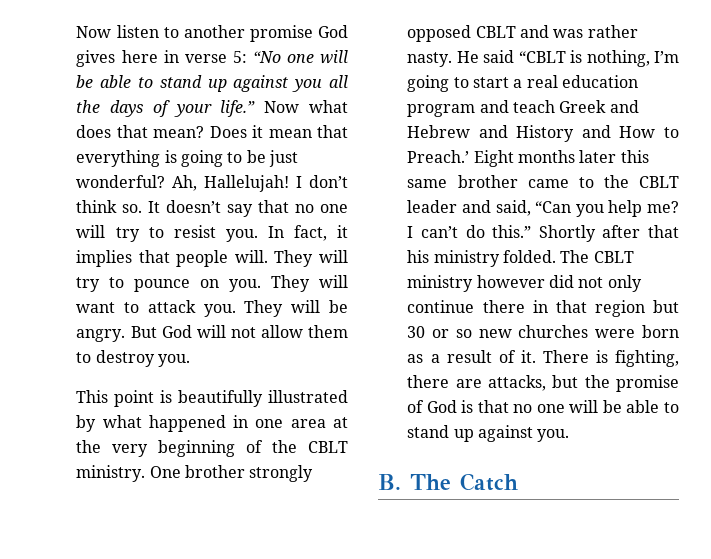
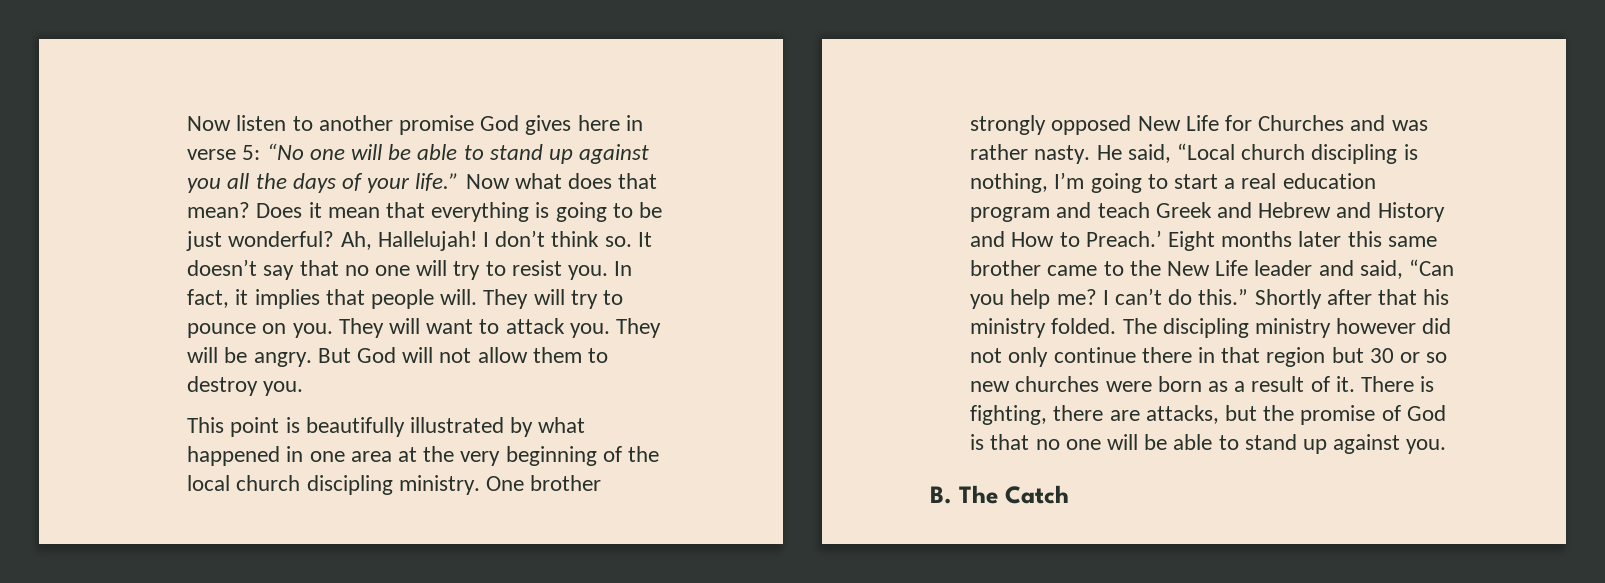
- This point is beautifully illustrated by what happened in one area at the very beginning of the CBLT ministry.
+ This point is beautifully illustrated by what happened in one area at the very beginning of the local church discipling ministry.
- One brother strongly opposed CBLT and was rather nasty.
+ One brother strongly opposed New Life for Churches and was rather nasty.
- He said “CBLT is nothing, I’m going to start a real education program and teach Greek and Hebrew and History and How to Preach.’
+ He said, “Local church discipling is nothing, I’m going to start a real education program and teach Greek and Hebrew and History and How to Preach.’
- Eight months later this same brother came to the CBLT leader and said, “Can you help me?
+ Eight months later this same brother came to the New Life leader and said, “Can you help me?
- The CBLT ministry however did not only continue there in that region but 30 or so new churches were born as a result of it.
+ The discipling ministry however did not only continue there in that region but 30 or so new churches were born as a result of it.

